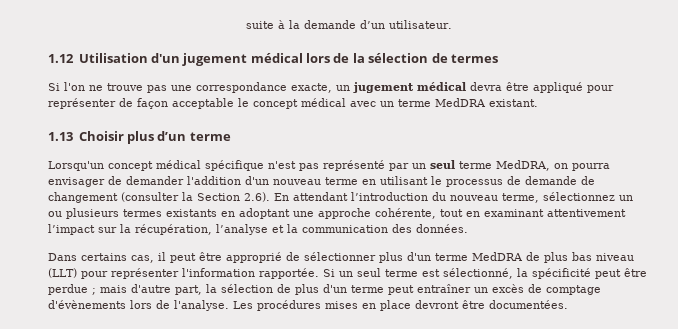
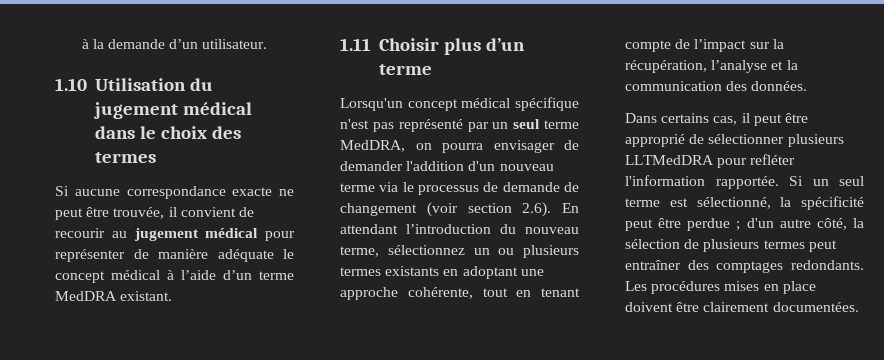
- suite à la demande d’un utilisateur.
+ à la demande d’un utilisateur.
- 1.12 Utilisation d'un jugement médical lors de la sélection de termes
- Si l'on ne trouve pas une correspondance exacte, un jugement médical devra être appliqué pour représenter de façon acceptable le concept médical avec un terme MedDRA existant.
+ 1.10 Utilisation du jugement médical dans le choix des termes
+ Si aucune correspondance exacte ne peut être trouvée, il convient de recourir au jugement médical pour représenter de manière adéquate le concept médical à l’aide d’un terme MedDRA existant.
- 1.13 Choisir plus d’un terme
+ 1.11 Choisir plus d’un terme
- Lorsqu'un concept médical spécifique n'est pas représenté par un seul terme MedDRA, on pourra envisager de demander l'addition d'un nouveau terme en utilisant le processus de demande de changement (consulter la Section 2.6). En attendant l’introduction du nouveau terme, sélectionnez un ou plusieurs termes existants en adoptant une approche cohérente, tout en examinant attentivement l’impact sur la récupération, l’analyse et la communication des données.
+ Lorsqu'un concept médical spécifique n'est pas représenté par un seul terme MedDRA, on pourra envisager de demander l'addition d'un nouveau terme via le processus de demande de changement (voir section 2.6). En attendant l’introduction du nouveau terme, sélectionnez un ou plusieurs termes existants en adoptant une approche cohérente, tout en tenant compte de l’impact sur la récupération, l’analyse et la communication des données.
- Dans certains cas, il peut être approprié de sélectionner plus d'un terme MedDRA de plus bas niveau (LLT) pour représenter l'information rapportée.
+ Dans certains cas, il peut être approprié de sélectionner plusieurs LLTMedDRA pour refléter l'information rapportée.
- Si un seul terme est sélectionné, la spécificité peut être perdue ; mais d'autre part, la sélection de plus d'un terme peut entraîner un excès de comptage d'évènements lors de l'analyse.
+ Si un seul terme est sélectionné, la spécificité peut être perdue ; d'un autre côté, la sélection de plusieurs termes peut entraîner des comptages redondants.
- Les procédures mises en place devront être documentées.
+ Les procédures mises en place doivent être clairement documentées.

